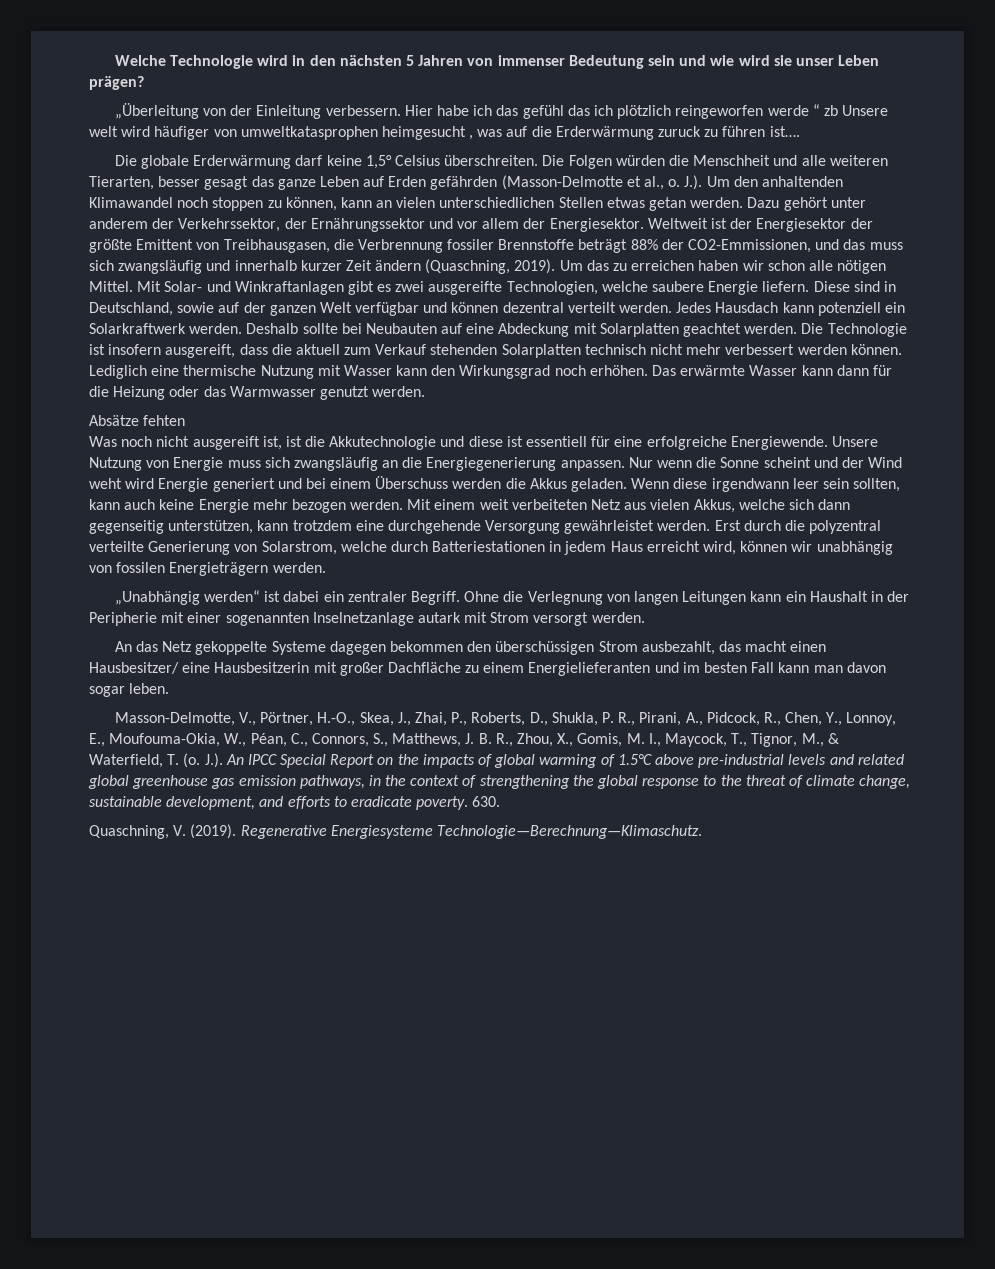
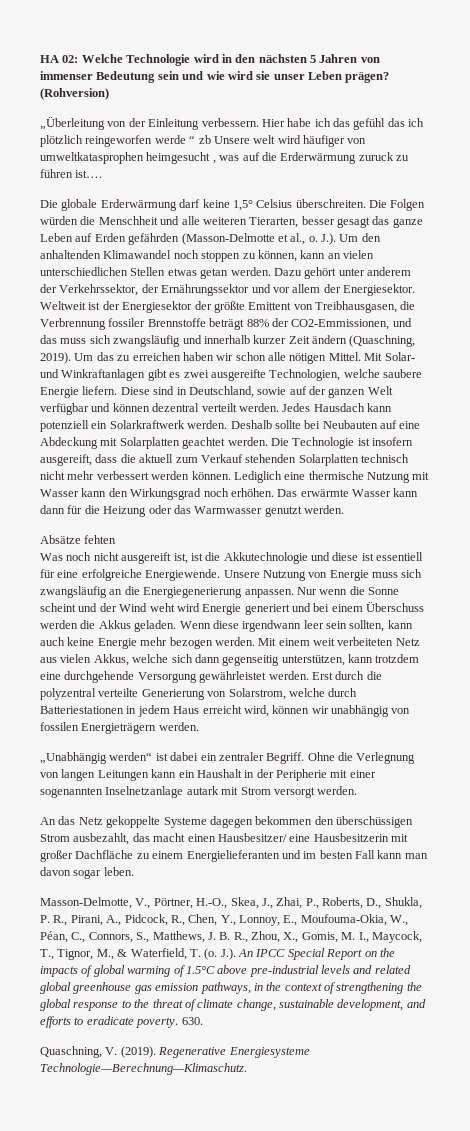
- Welche Technologie wird in den nächsten 5 Jahren von immenser Bedeutung sein und wie wird sie unser Leben prägen?
+ HA 02: Welche Technologie wird in den nächsten 5 Jahren von immenser Bedeutung sein und wie wird sie unser Leben prägen? (Rohversion)

